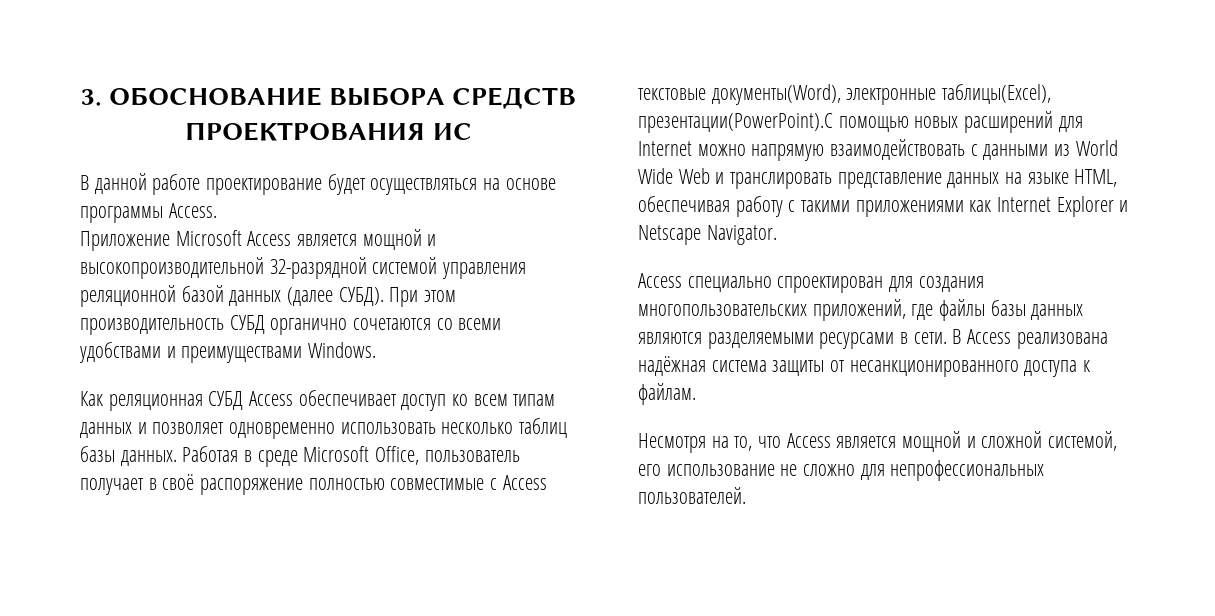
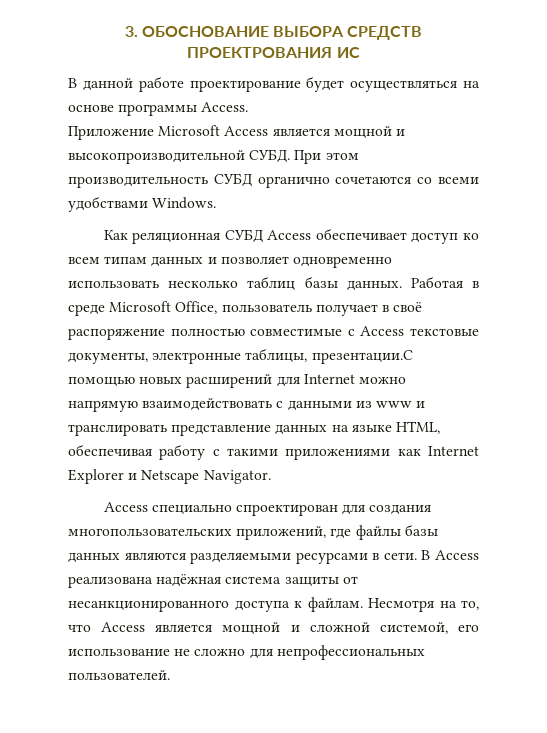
- Приложение Microsoft Access является мощной и высокопроизводительной 32-разрядной системой управления реляционной базой данных (далее СУБД).
+ Приложение Microsoft Access является мощной и высокопроизводительной СУБД.
- При этом производительность СУБД органично сочетаются со всеми удобствами и преимуществами Windows.
+ При этом производительность СУБД органично сочетаются со всеми удобствами Windows.
- Работая в среде Microsoft Office, пользователь получает в своё распоряжение полностью совместимые с Access текстовые документы(Word), электронные таблицы(Excel), презентации(PowerPoint).С помощью новых расширений для Internet можно напрямую взаимодействовать с данными из World Wide Web и транслировать представление данных на языке HTML, обеспечивая работу с такими приложениями как Internet Explorer и Netscape Navigator.
+ Работая в среде Microsoft Office, пользователь получает в своё распоряжение полностью совместимые с Access текстовые документы, электронные таблицы, презентации.С помощью новых расширений для Internet можно напрямую взаимодействовать с данными из www и транслировать представление данных на языке HTML, обеспечивая работу с такими приложениями как Internet Explorer и Netscape Navigator.
- В Access реализована надёжная система защиты от несанкционированного доступа к файлам.
- Несмотря на то, что Access является мощной и сложной системой, его использование не сложно для непрофессиональных пользователей.
+ В Access реализована надёжная система защиты от несанкционированного доступа к файлам. Несмотря на то, что Access является мощной и сложной системой, его использование не сложно для непрофессиональных пользователей.

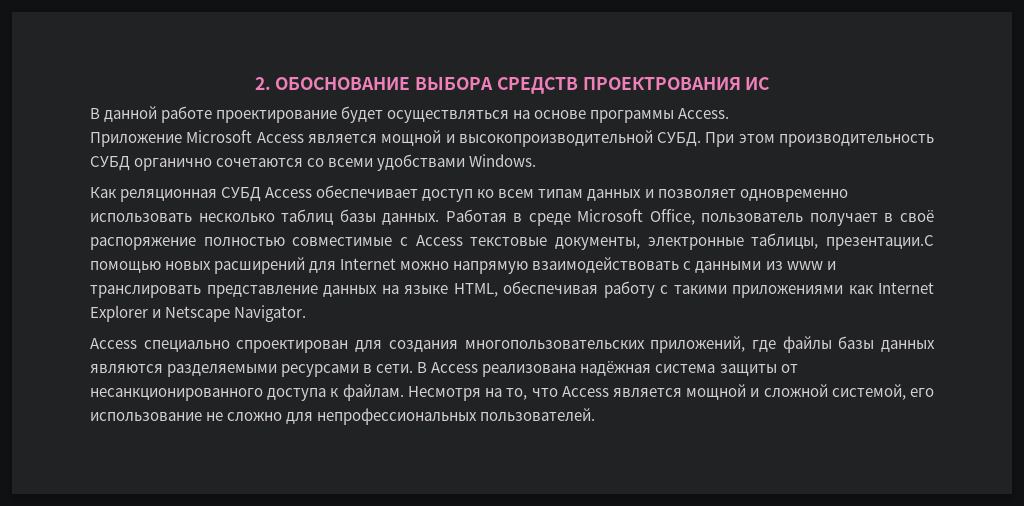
- 3. ОБОСНОВАНИЕ ВЫБОРА СРЕДСТВ ПРОЕКТРОВАНИЯ ИС
+ 2. ОБОСНОВАНИЕ ВЫБОРА СРЕДСТВ ПРОЕКТРОВАНИЯ ИС

